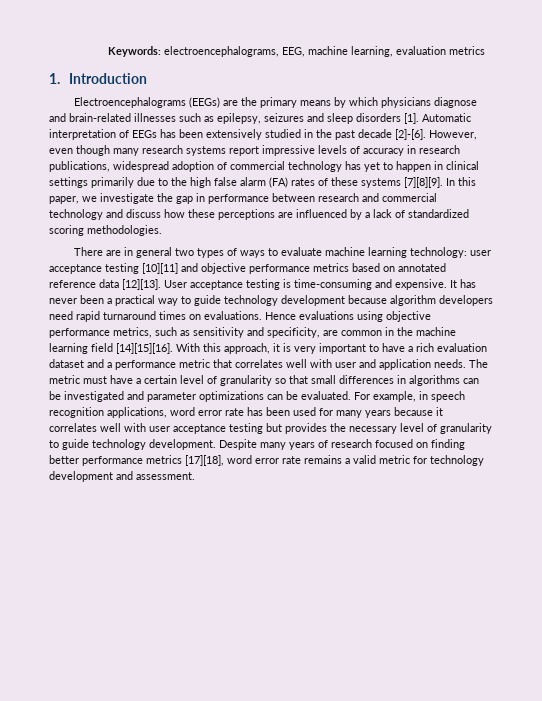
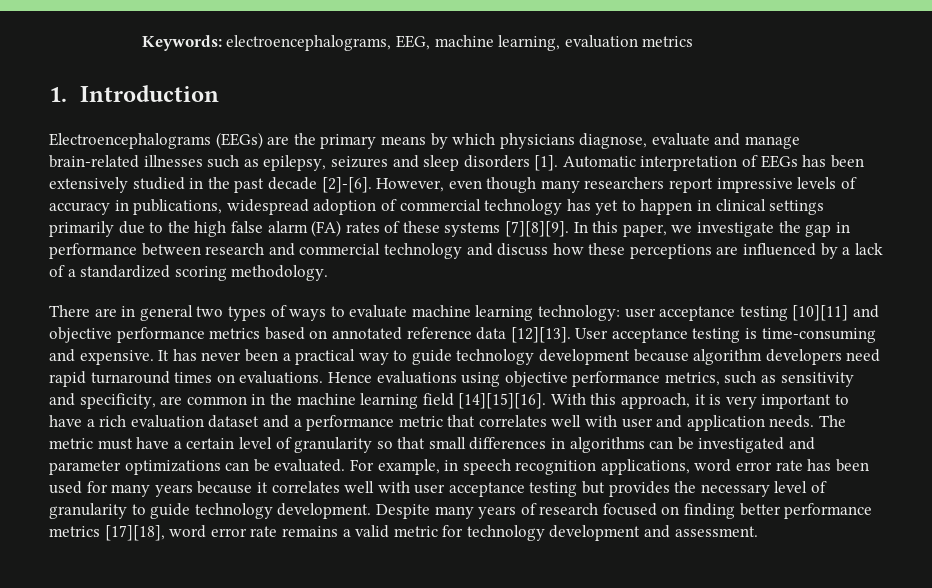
- Electroencephalograms (EEGs) are the primary means by which physicians diagnose and brain-related illnesses such as epilepsy, seizures and sleep disorders [1].
+ Electroencephalograms (EEGs) are the primary means by which physicians diagnose, evaluate and manage brain-related illnesses such as epilepsy, seizures and sleep disorders [1].
- However, even though many research systems report impressive levels of accuracy in research publications, widespread adoption of commercial technology has yet to happen in clinical settings primarily due to the high false alarm (FA) rates of these systems [7][8][9].
+ However, even though many researchers report impressive levels of accuracy in publications, widespread adoption of commercial technology has yet to happen in clinical settings primarily due to the high false alarm (FA) rates of these systems [7][8][9].
- In this paper, we investigate the gap in performance between research and commercial technology and discuss how these perceptions are influenced by a lack of standardized scoring methodologies.
+ In this paper, we investigate the gap in performance between research and commercial technology and discuss how these perceptions are influenced by a lack of a standardized scoring methodology.

